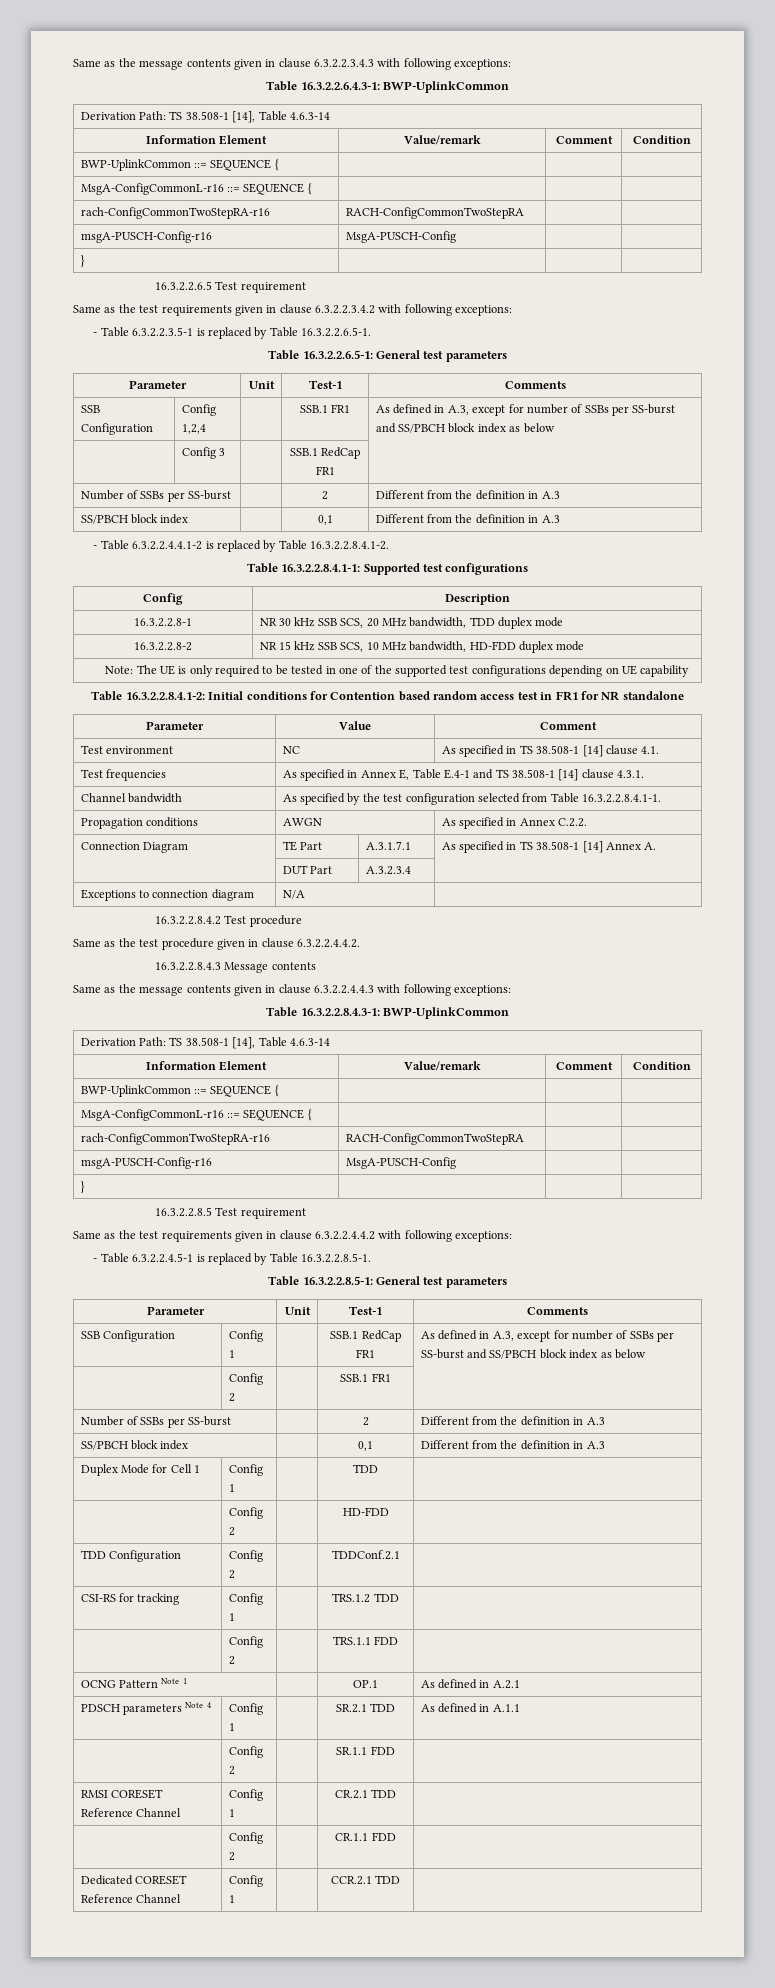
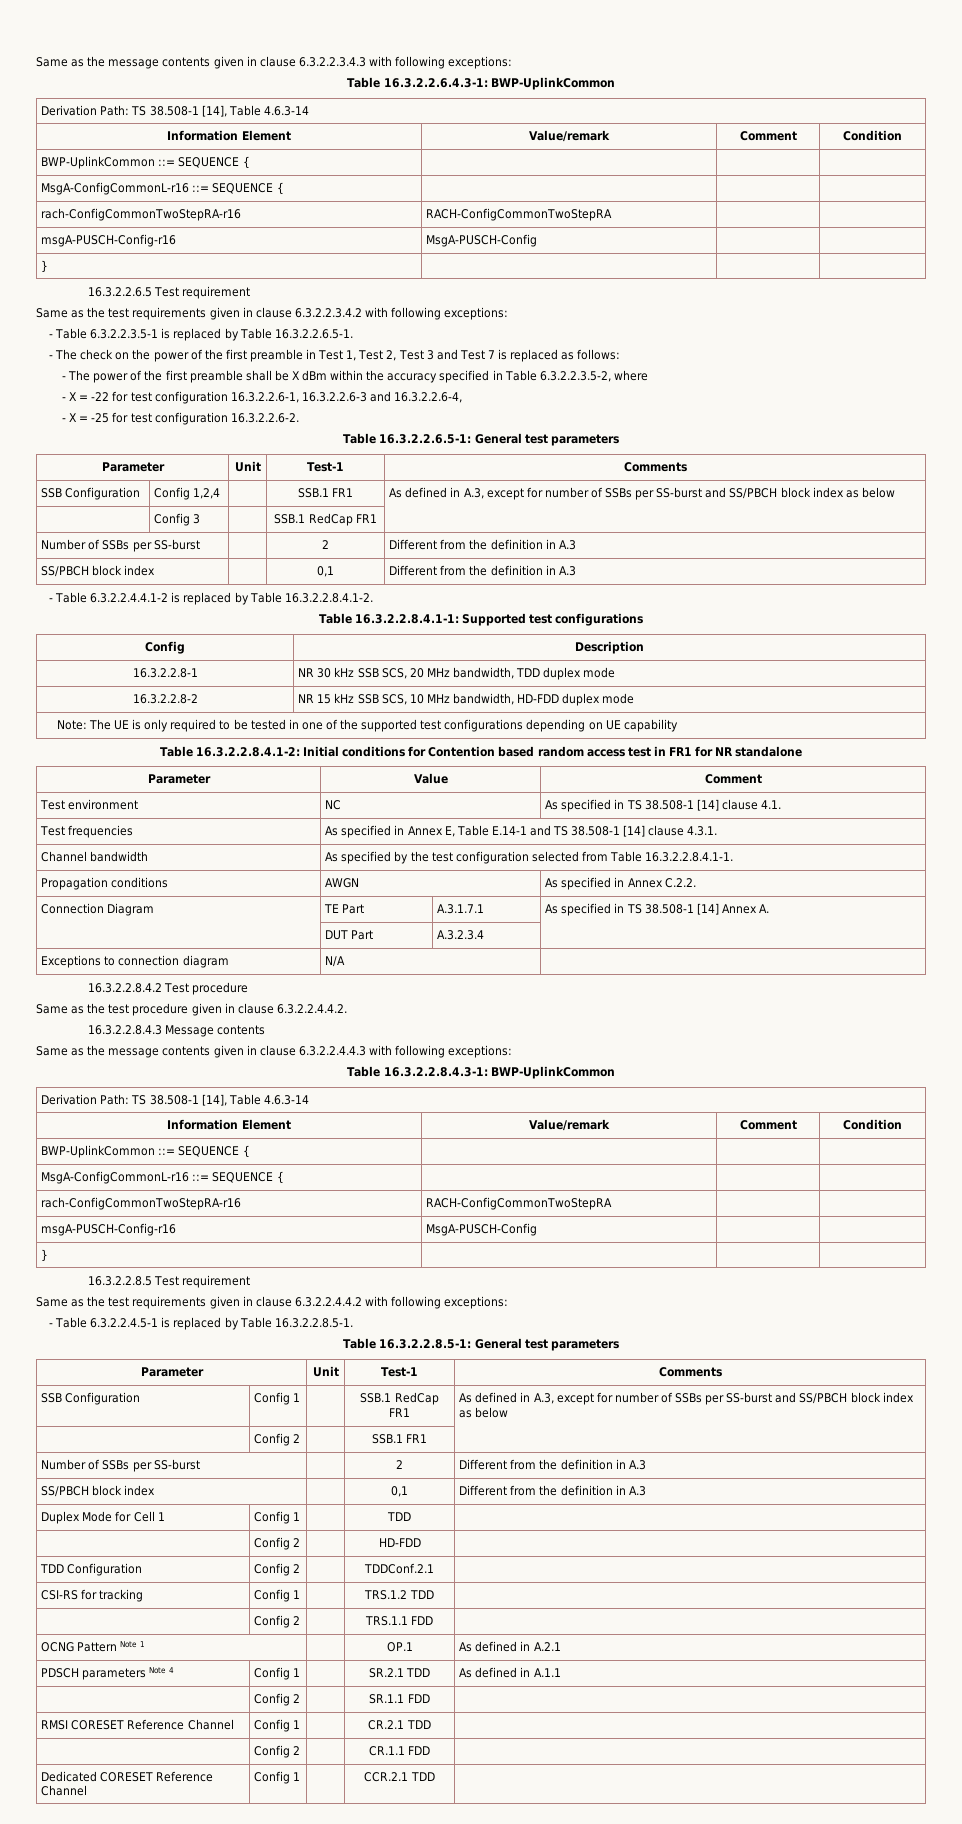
+ - The check on the power of the first preamble in Test 1, Test 2, Test 3 and Test 7 is replaced as follows:
+ - The power of the first preamble shall be X dBm within the accuracy specified in Table 6.3.2.2.3.5-2, where
+ - X = -22 for test configuration 16.3.2.2.6-1, 16.3.2.2.6-3 and 16.3.2.2.6-4,
+ - X = -25 for test configuration 16.3.2.2.6-2.
- Test frequencies | As specified in Annex E, Table E.4-1 and TS 38.508-1 [14] clause 4.3.1.
+ Test frequencies | As specified in Annex E, Table E.14-1 and TS 38.508-1 [14] clause 4.3.1.

